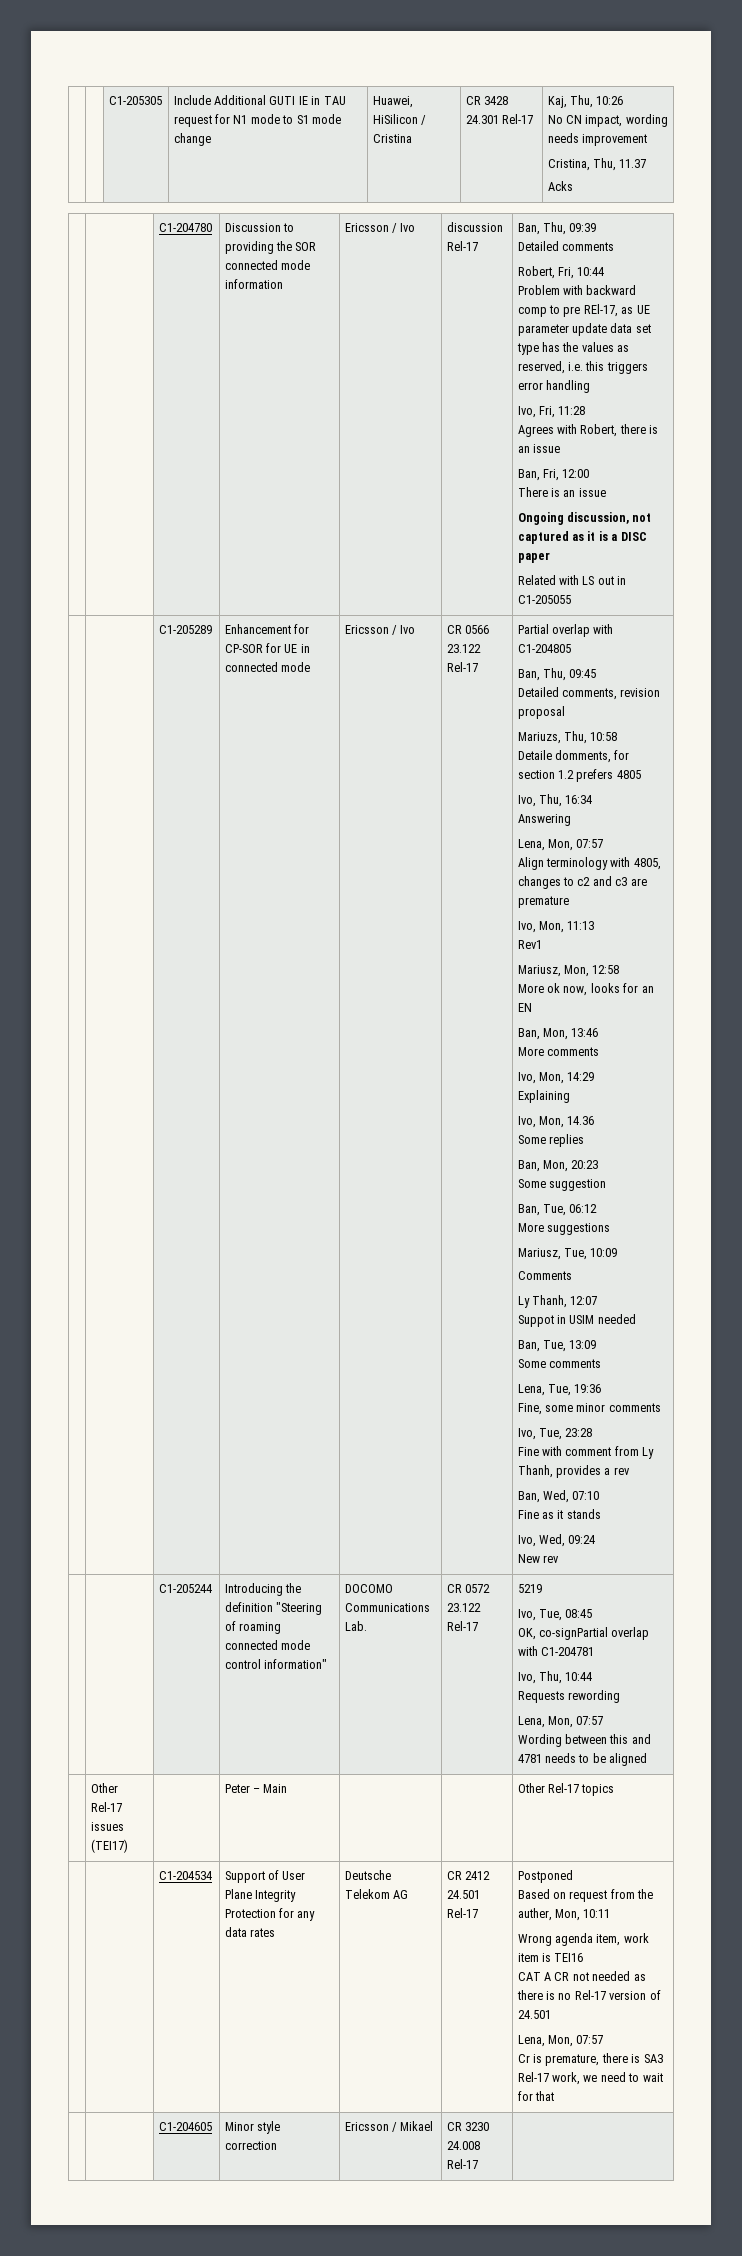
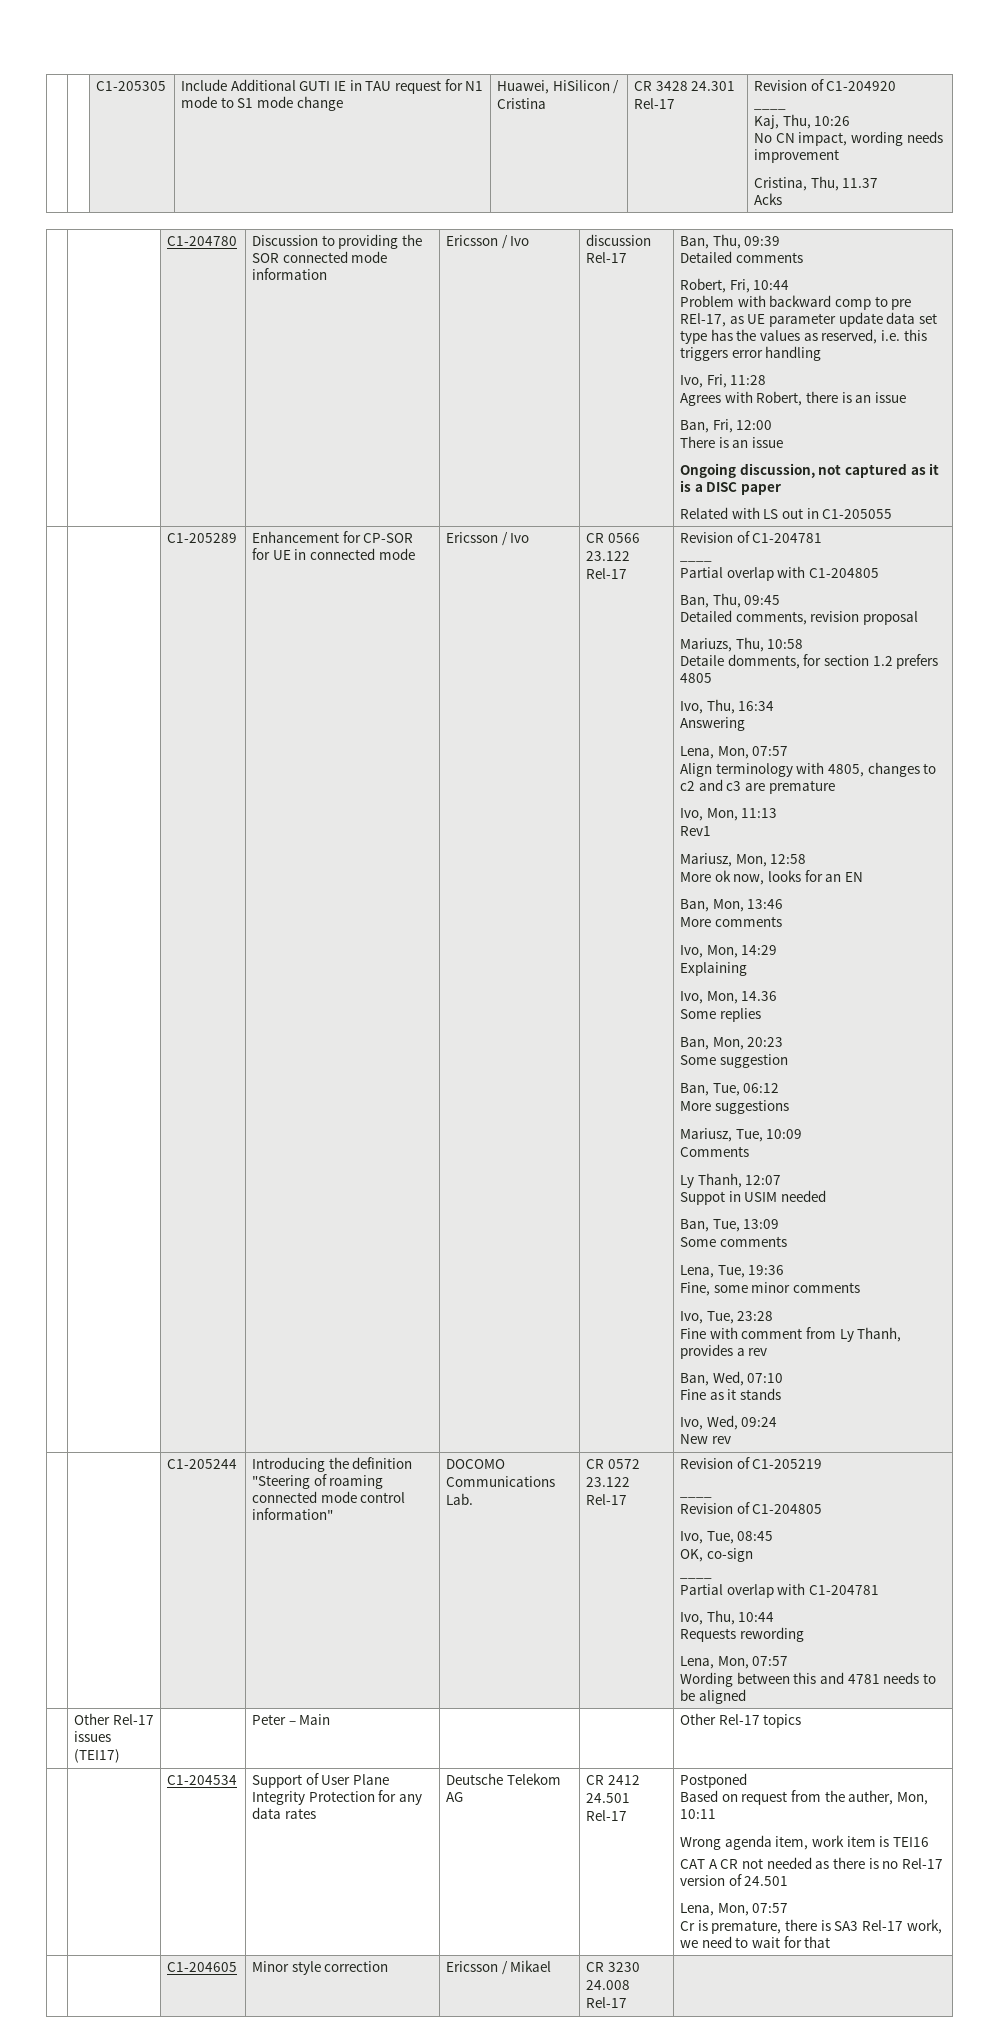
- | | C1-205305 | Include Additional GUTI IE in TAU request for N1 mode to S1 mode change | Huawei, HiSilicon / Cristina | CR 3428 24.301 Rel-17 | Kaj, Thu, 10:26
+ | | C1-205305 | Include Additional GUTI IE in TAU request for N1 mode to S1 mode change | Huawei, HiSilicon / Cristina | CR 3428 24.301 Rel-17 | Revision of C1-204920
+ ____
+ Kaj, Thu, 10:26
+ Revision of C1-204781
+ ____
- 5219
+ Revision of C1-205219
+ ____
+ Revision of C1-204805
- OK, co-signPartial overlap with C1-204781
+ OK, co-sign
+ ____
+ Partial overlap with C1-204781

